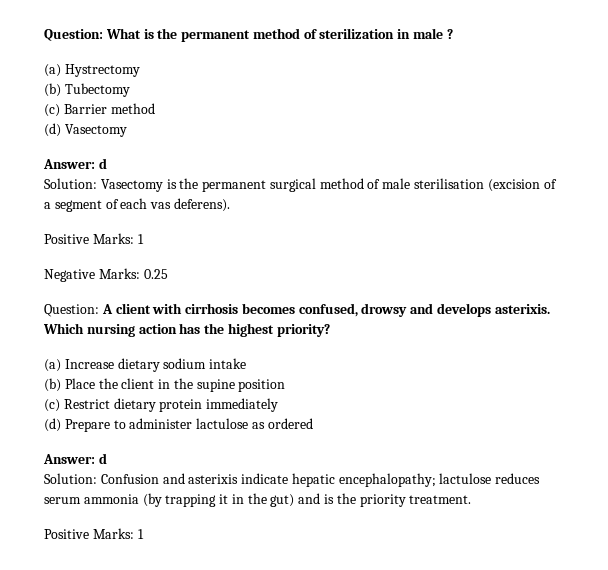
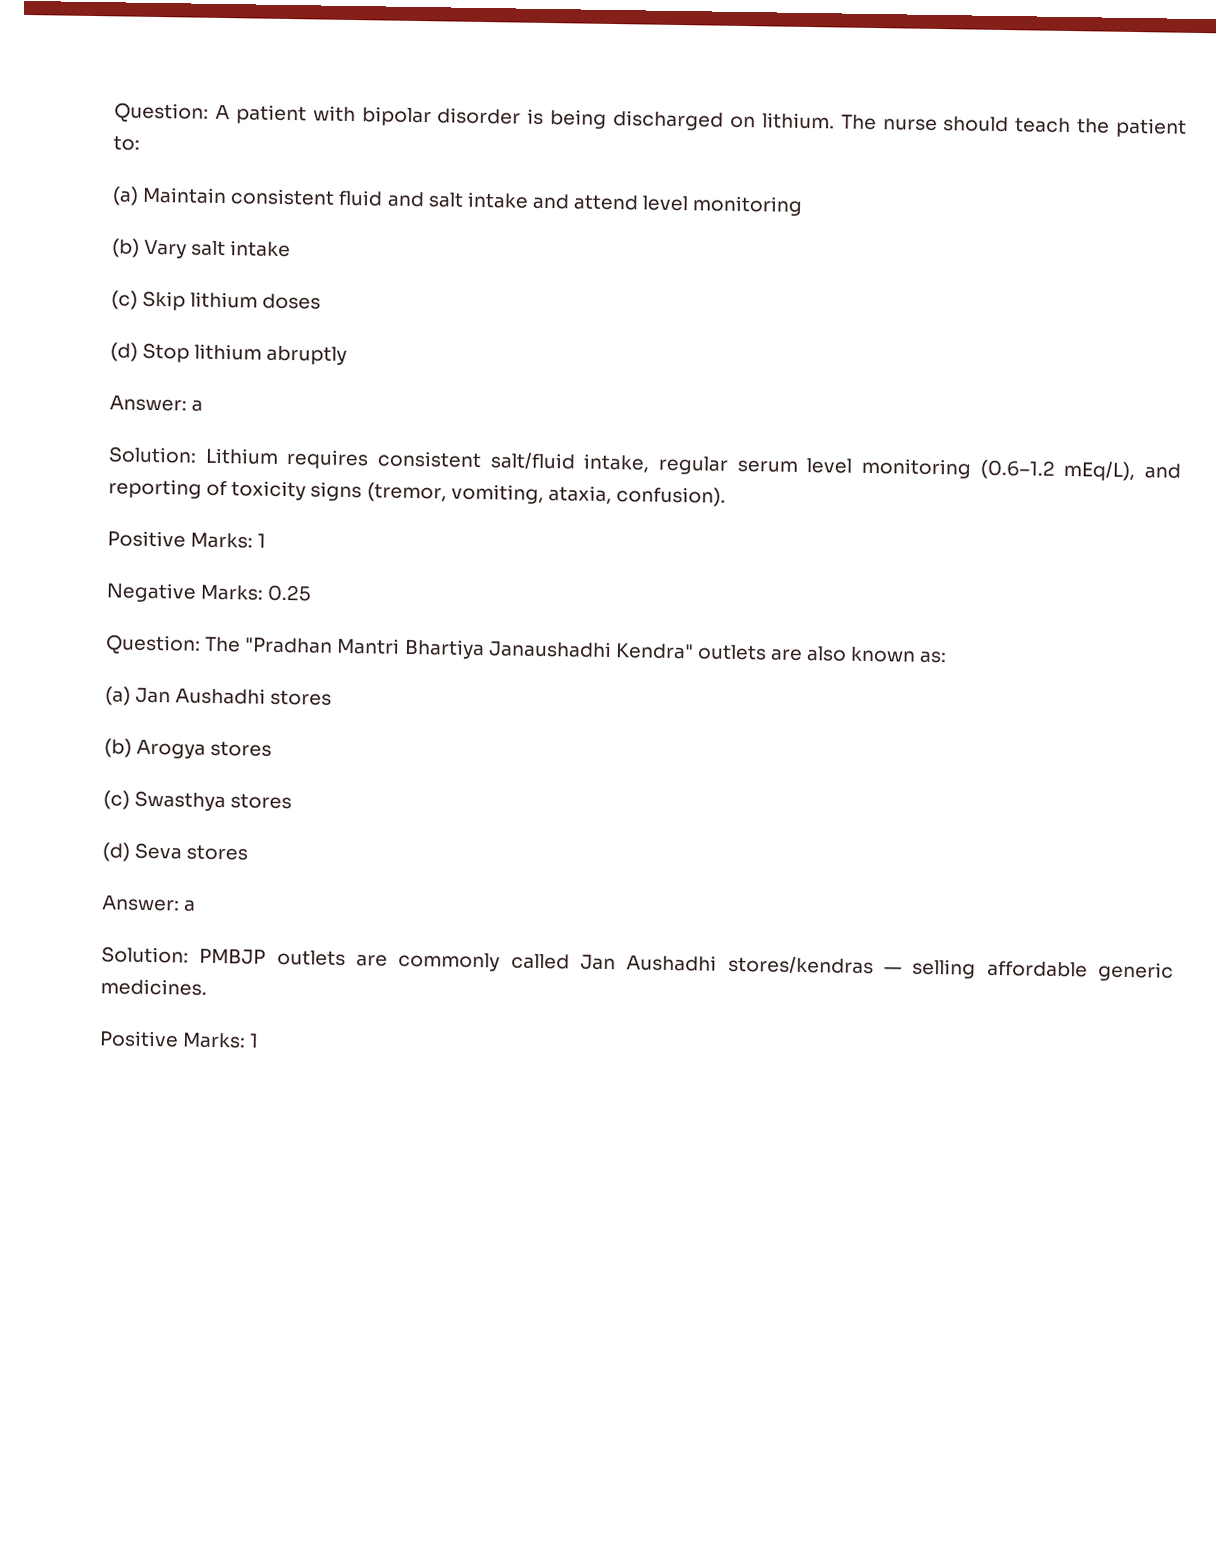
- Question: What is the permanent method of sterilization in male ?
- (a) Hystrectomy
- (b) Tubectomy
- (c) Barrier method
- (d) Vasectomy
- Answer: d
- Solution: Vasectomy is the permanent surgical method of male sterilisation (excision of a segment of each vas deferens).
+ Question: A patient with bipolar disorder is being discharged on lithium. The nurse should teach the patient to:
+ (a) Maintain consistent fluid and salt intake and attend level monitoring
+ (b) Vary salt intake
+ (c) Skip lithium doses
+ (d) Stop lithium abruptly
+ Answer: a
+ Solution: Lithium requires consistent salt/fluid intake, regular serum level monitoring (0.6–1.2 mEq/L), and reporting of toxicity signs (tremor, vomiting, ataxia, confusion).
- Question: A client with cirrhosis becomes confused, drowsy and develops asterixis. Which nursing action has the highest priority?
- (a) Increase dietary sodium intake
- (b) Place the client in the supine position
- (c) Restrict dietary protein immediately
- (d) Prepare to administer lactulose as ordered
- Answer: d
- Solution: Confusion and asterixis indicate hepatic encephalopathy; lactulose reduces serum ammonia (by trapping it in the gut) and is the priority treatment.
+ Question: The "Pradhan Mantri Bhartiya Janaushadhi Kendra" outlets are also known as:
+ (a) Jan Aushadhi stores
+ (b) Arogya stores
+ (c) Swasthya stores
+ (d) Seva stores
+ Answer: a
+ Solution: PMBJP outlets are commonly called Jan Aushadhi stores/kendras — selling affordable generic medicines.

